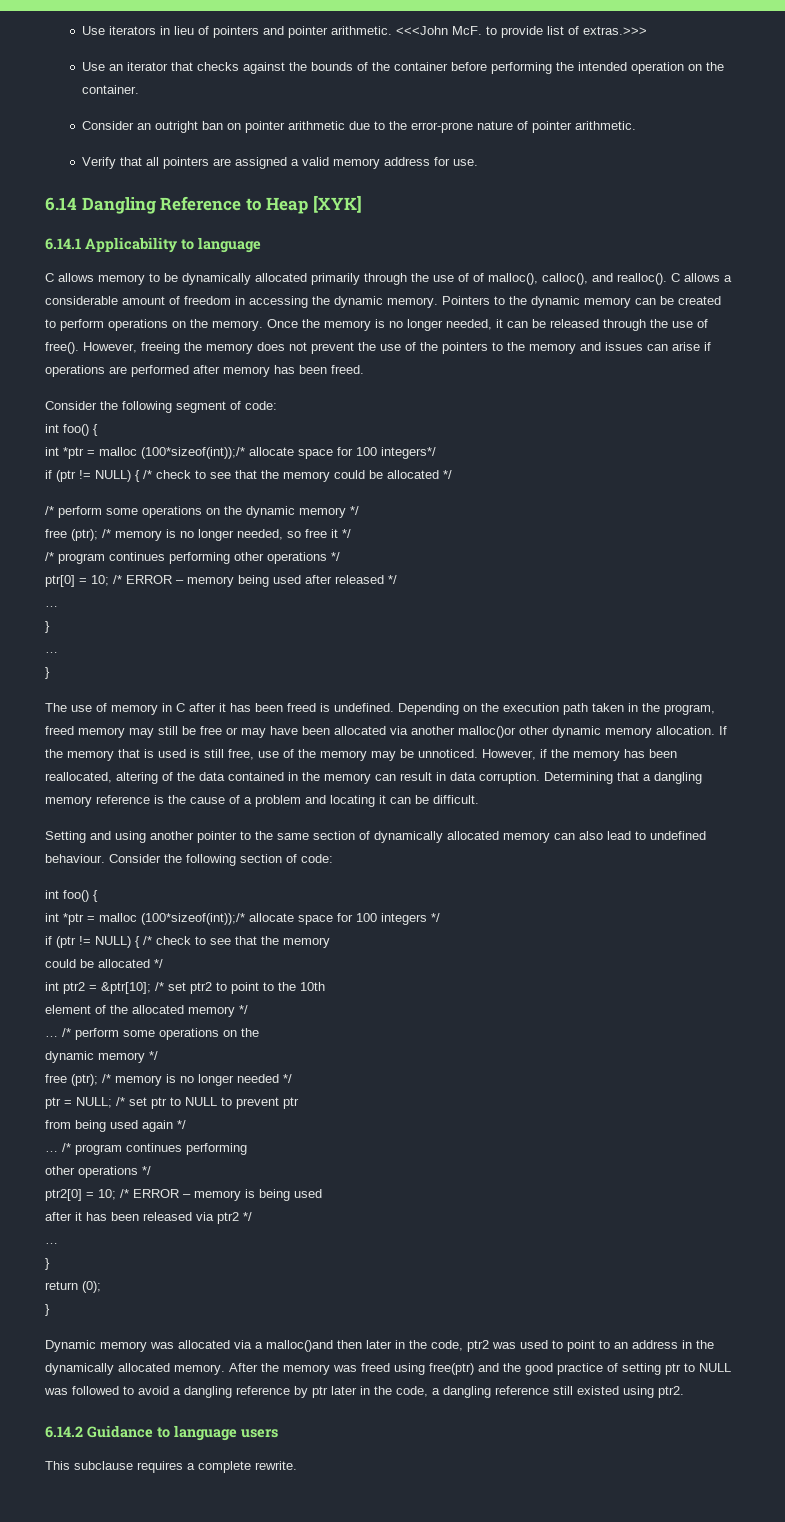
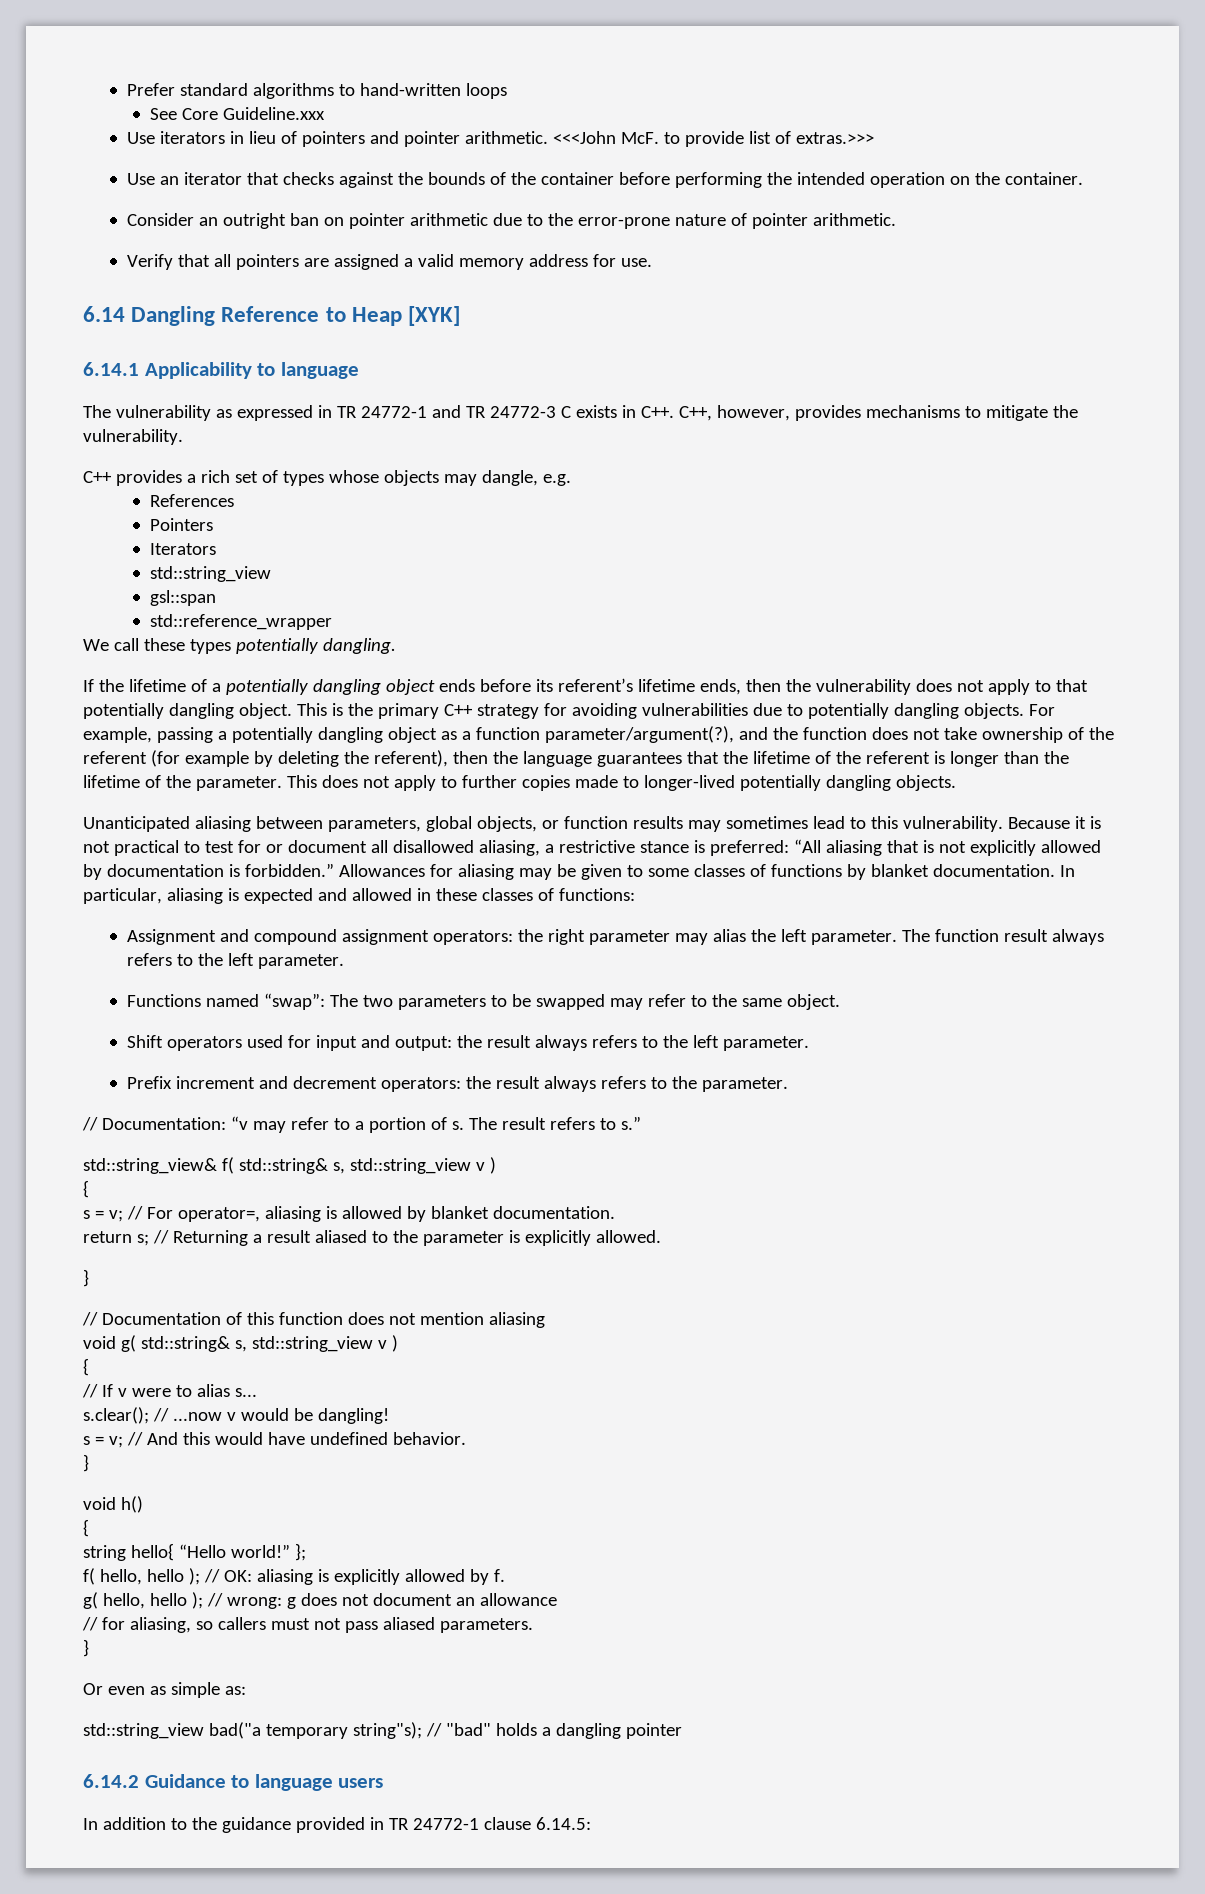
+ Prefer standard algorithms to hand-written loops
+ See Core Guideline.xxx
- C allows memory to be dynamically allocated primarily through the use of of malloc(), calloc(), and realloc(). C allows a considerable amount of freedom in accessing the dynamic memory. Pointers to the dynamic memory can be created to perform operations on the memory. Once the memory is no longer needed, it can be released through the use of free(). However, freeing the memory does not prevent the use of the pointers to the memory and issues can arise if operations are performed after memory has been freed.
- Consider the following segment of code:
- int foo() {
- int *ptr = malloc (100*sizeof(int));/* allocate space for 100 integers*/
- if (ptr != NULL) { /* check to see that the memory could be allocated */
- /* perform some operations on the dynamic memory */
- free (ptr); /* memory is no longer needed, so free it */
- /* program continues performing other operations */
- ptr[0] = 10; /* ERROR – memory being used after released */
- …
+ The vulnerability as expressed in TR 24772-1 and TR 24772-3 C exists in C++. C++, however, provides mechanisms to mitigate the vulnerability.
+ C++ provides a rich set of types whose objects may dangle, e.g.
+ References
+ Pointers
+ Iterators
+ std::string_view
+ gsl::span
+ std::reference_wrapper
+ We call these types potentially dangling.
+ If the lifetime of a potentially dangling object ends before its referent’s lifetime ends, then the vulnerability does not apply to that potentially dangling object. This is the primary C++ strategy for avoiding vulnerabilities due to potentially dangling objects. For example, passing a potentially dangling object as a function parameter/argument(?), and the function does not take ownership of the referent (for example by deleting the referent), then the language guarantees that the lifetime of the referent is longer than the lifetime of the parameter. This does not apply to further copies made to longer-lived potentially dangling objects.
+ Unanticipated aliasing between parameters, global objects, or function results may sometimes lead to this vulnerability. Because it is not practical to test for or document all disallowed aliasing, a restrictive stance is preferred: “All aliasing that is not explicitly allowed by documentation is forbidden.” Allowances for aliasing may be given to some classes of functions by blanket documentation. In particular, aliasing is expected and allowed in these classes of functions:
+ Assignment and compound assignment operators: the right parameter may alias the left parameter. The function result always refers to the left parameter.
+ Functions named “swap”: The two parameters to be swapped may refer to the same object.
+ Shift operators used for input and output: the result always refers to the left parameter.
+ Prefix increment and decrement operators: the result always refers to the parameter.
+ // Documentation: “v may refer to a portion of s. The result refers to s.”
+ std::string_view& f( std::string& s, std::string_view v )
+ {
+ s = v; // For operator=, aliasing is allowed by blanket documentation.
+ return s; // Returning a result aliased to the parameter is explicitly allowed.
  }
- …
+ // Documentation of this function does not mention aliasing
+ void g( std::string& s, std::string_view v )
+ {
+ // If v were to alias s...
+ s.clear(); // ...now v would be dangling!
+ s = v; // And this would have undefined behavior.
  }
- The use of memory in C after it has been freed is undefined. Depending on the execution path taken in the program, freed memory may still be free or may have been allocated via another malloc()or other dynamic memory allocation. If the memory that is used is still free, use of the memory may be unnoticed. However, if the memory has been reallocated, altering of the data contained in the memory can result in data corruption. Determining that a dangling memory reference is the cause of a problem and locating it can be difficult.
- Setting and using another pointer to the same section of dynamically allocated memory can also lead to undefined behaviour. Consider the following section of code:
- int foo() {
- int *ptr = malloc (100*sizeof(int));/* allocate space for 100 integers */
- if (ptr != NULL) { /* check to see that the memory
- could be allocated */
- int ptr2 = &ptr[10]; /* set ptr2 to point to the 10th
- element of the allocated memory */
- … /* perform some operations on the
- dynamic memory */
- free (ptr); /* memory is no longer needed */
- ptr = NULL; /* set ptr to NULL to prevent ptr
- from being used again */
- … /* program continues performing
- other operations */
- ptr2[0] = 10; /* ERROR – memory is being used
- after it has been released via ptr2 */
- …
+ void h()
+ {
+ string hello{ “Hello world!” };
+ f( hello, hello ); // OK: aliasing is explicitly allowed by f.
+ g( hello, hello ); // wrong: g does not document an allowance
+ // for aliasing, so callers must not pass aliased parameters.
  }
- return (0);
- }
- Dynamic memory was allocated via a malloc()and then later in the code, ptr2 was used to point to an address in the dynamically allocated memory. After the memory was freed using free(ptr) and the good practice of setting ptr to NULL was followed to avoid a dangling reference by ptr later in the code, a dangling reference still existed using ptr2.
+ Or even as simple as:
+ std::string_view bad("a temporary string"s); // "bad" holds a dangling pointer
- This subclause requires a complete rewrite.
+ In addition to the guidance provided in TR 24772-1 clause 6.14.5:

